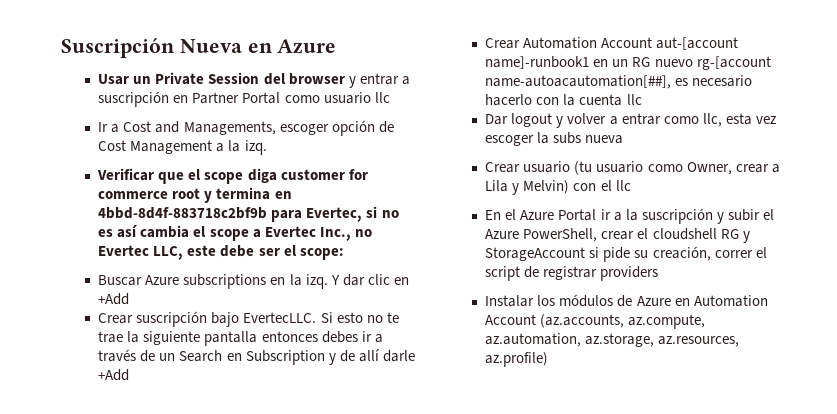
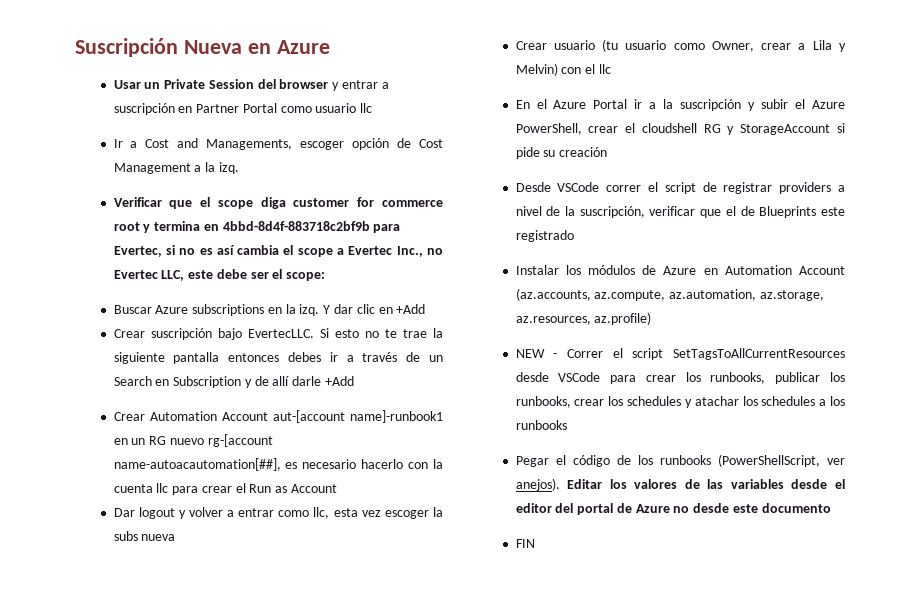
- Crear Automation Account aut-[account name]-runbook1 en un RG nuevo rg-[account name-autoacautomation[##], es necesario hacerlo con la cuenta llc
+ Crear Automation Account aut-[account name]-runbook1 en un RG nuevo rg-[account name-autoacautomation[##], es necesario hacerlo con la cuenta llc para crear el Run as Account
- En el Azure Portal ir a la suscripción y subir el Azure PowerShell, crear el cloudshell RG y StorageAccount si pide su creación, correr el script de registrar providers
+ En el Azure Portal ir a la suscripción y subir el Azure PowerShell, crear el cloudshell RG y StorageAccount si pide su creación
+ Desde VSCode correr el script de registrar providers a nivel de la suscripción, verificar que el de Blueprints este registrado
+ NEW - Correr el script SetTagsToAllCurrentResources desde VSCode para crear los runbooks, publicar los runbooks, crear los schedules y atachar los schedules a los runbooks
+ Pegar el código de los runbooks (PowerShellScript, ver anejos). Editar los valores de las variables desde el editor del portal de Azure no desde este documento
+ FIN

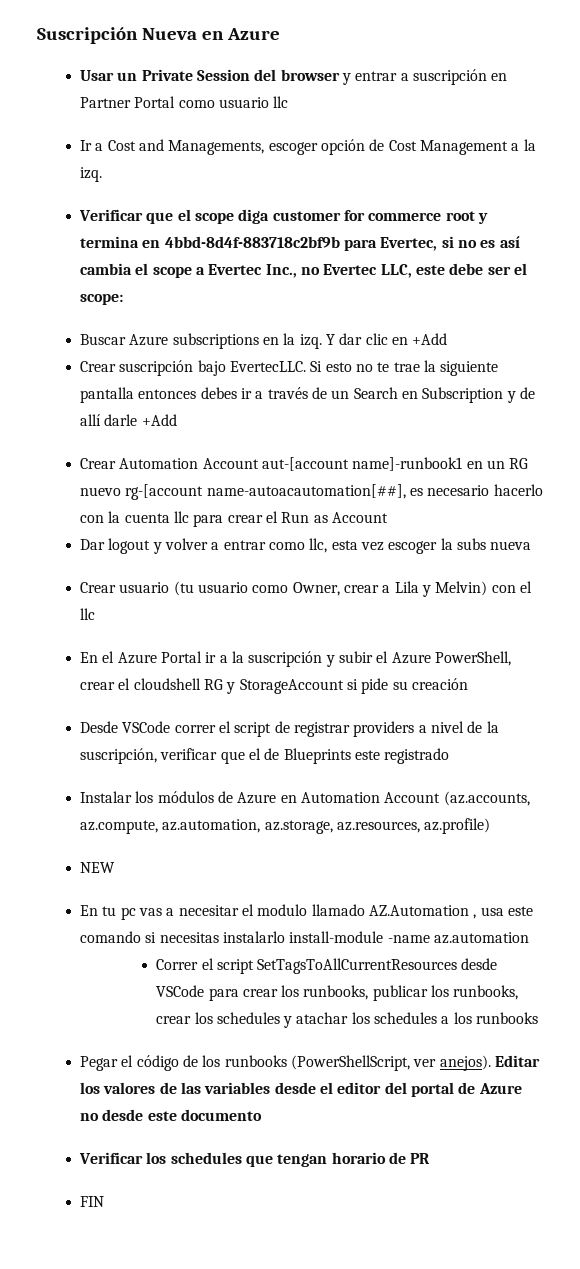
- NEW - Correr el script SetTagsToAllCurrentResources desde VSCode para crear los runbooks, publicar los runbooks, crear los schedules y atachar los schedules a los runbooks
+ NEW
+ En tu pc vas a necesitar el modulo llamado AZ.Automation , usa este comando si necesitas instalarlo install-module -name az.automation
+ Correr el script SetTagsToAllCurrentResources desde VSCode para crear los runbooks, publicar los runbooks, crear los schedules y atachar los schedules a los runbooks
+ Verificar los schedules que tengan horario de PR

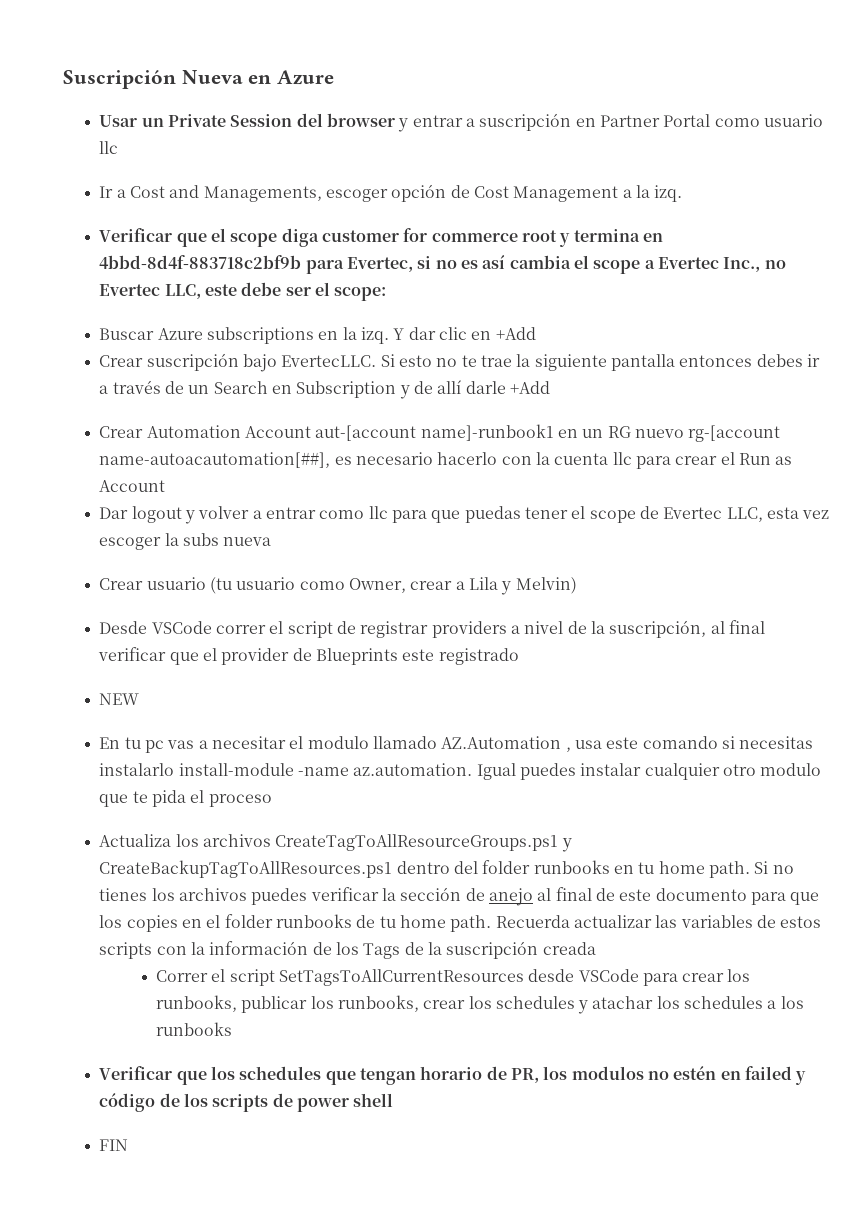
- Dar logout y volver a entrar como llc, esta vez escoger la subs nueva
+ Dar logout y volver a entrar como llc para que puedas tener el scope de Evertec LLC, esta vez escoger la subs nueva
- Crear usuario (tu usuario como Owner, crear a Lila y Melvin) con el llc
- En el Azure Portal ir a la suscripción y subir el Azure PowerShell, crear el cloudshell RG y StorageAccount si pide su creación
+ Crear usuario (tu usuario como Owner, crear a Lila y Melvin)
- Desde VSCode correr el script de registrar providers a nivel de la suscripción, verificar que el de Blueprints este registrado
+ Desde VSCode correr el script de registrar providers a nivel de la suscripción, al final verificar que el provider de Blueprints este registrado
- Instalar los módulos de Azure en Automation Account (az.accounts, az.compute, az.automation, az.storage, az.resources, az.profile)
- En tu pc vas a necesitar el modulo llamado AZ.Automation , usa este comando si necesitas instalarlo install-module -name az.automation
+ En tu pc vas a necesitar el modulo llamado AZ.Automation , usa este comando si necesitas instalarlo install-module -name az.automation. Igual puedes instalar cualquier otro modulo que te pida el proceso
+ Actualiza los archivos CreateTagToAllResourceGroups.ps1 y CreateBackupTagToAllResources.ps1 dentro del folder runbooks en tu home path. Si no tienes los archivos puedes verificar la sección de anejo al final de este documento para que los copies en el folder runbooks de tu home path. Recuerda actualizar las variables de estos scripts con la información de los Tags de la suscripción creada
- Pegar el código de los runbooks (PowerShellScript, ver anejos). Editar los valores de las variables desde el editor del portal de Azure no desde este documento
- Verificar los schedules que tengan horario de PR
+ Verificar que los schedules que tengan horario de PR, los modulos no estén en failed y código de los scripts de power shell

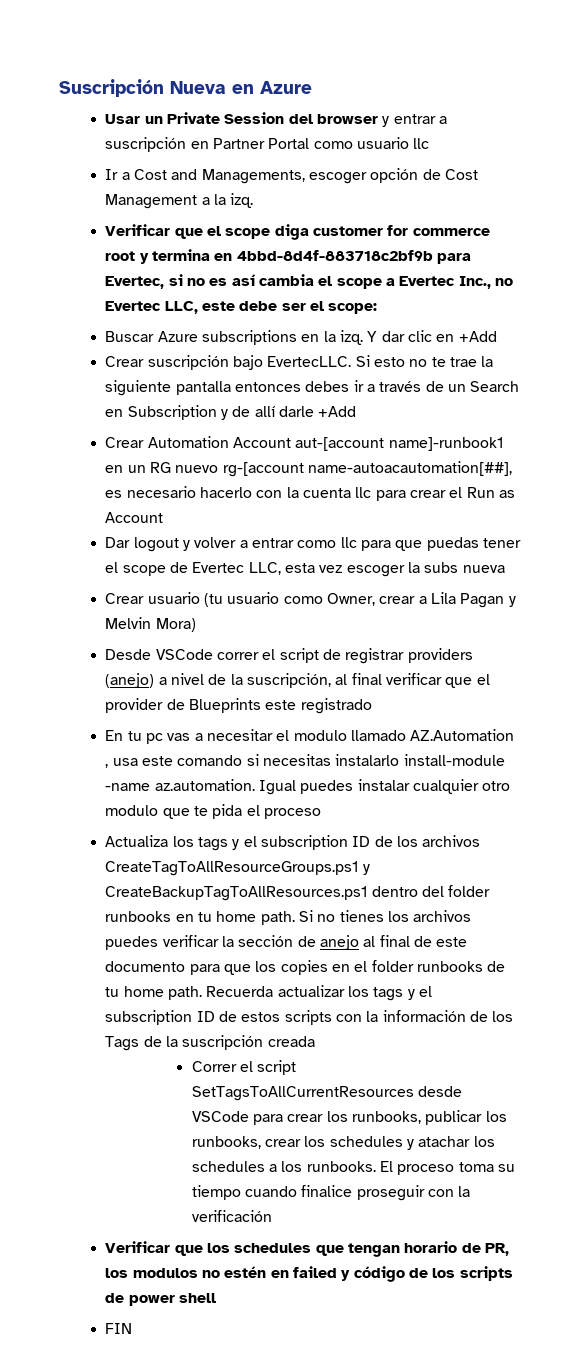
- Crear usuario (tu usuario como Owner, crear a Lila y Melvin)
+ Crear usuario (tu usuario como Owner, crear a Lila Pagan y Melvin Mora)
- Desde VSCode correr el script de registrar providers a nivel de la suscripción, al final verificar que el provider de Blueprints este registrado
+ Desde VSCode correr el script de registrar providers (anejo) a nivel de la suscripción, al final verificar que el provider de Blueprints este registrado
- NEW
- Actualiza los archivos CreateTagToAllResourceGroups.ps1 y CreateBackupTagToAllResources.ps1 dentro del folder runbooks en tu home path.
+ Actualiza los tags y el subscription ID de los archivos CreateTagToAllResourceGroups.ps1 y CreateBackupTagToAllResources.ps1 dentro del folder runbooks en tu home path.
- Recuerda actualizar las variables de estos scripts con la información de los Tags de la suscripción creada
+ Recuerda actualizar los tags y el subscription ID de estos scripts con la información de los Tags de la suscripción creada
- Correr el script SetTagsToAllCurrentResources desde VSCode para crear los runbooks, publicar los runbooks, crear los schedules y atachar los schedules a los runbooks
+ Correr el script SetTagsToAllCurrentResources desde VSCode para crear los runbooks, publicar los runbooks, crear los schedules y atachar los schedules a los runbooks. El proceso toma su tiempo cuando finalice proseguir con la verificación

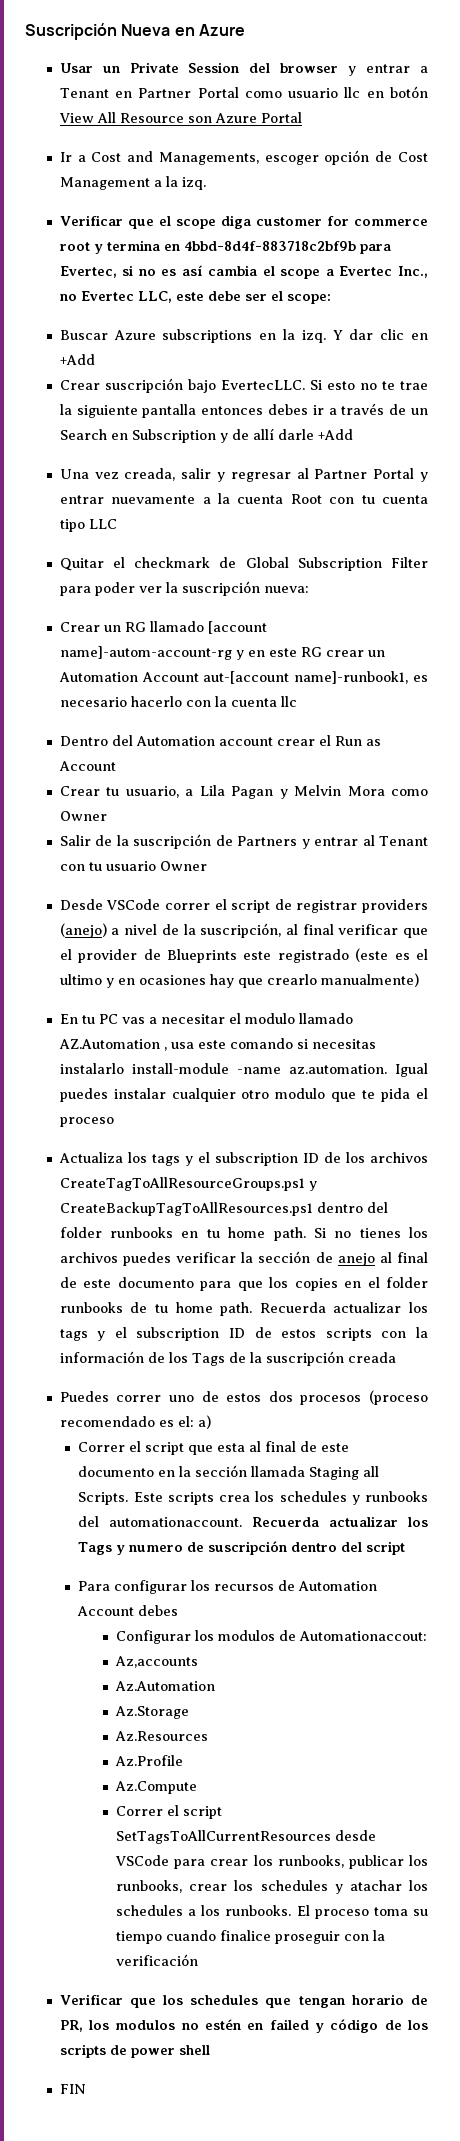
- Usar un Private Session del browser y entrar a suscripción en Partner Portal como usuario llc
+ Usar un Private Session del browser y entrar a Tenant en Partner Portal como usuario llc en botón View All Resource son Azure Portal
- Crear Automation Account aut-[account name]-runbook1 en un RG nuevo rg-[account name-autoacautomation[##], es necesario hacerlo con la cuenta llc para crear el Run as Account
+ Una vez creada, salir y regresar al Partner Portal y entrar nuevamente a la cuenta Root con tu cuenta tipo LLC
+ Quitar el checkmark de Global Subscription Filter para poder ver la suscripción nueva:
+ Crear un RG llamado [account name]-autom-account-rg y en este RG crear un Automation Account aut-[account name]-runbook1, es necesario hacerlo con la cuenta llc
+ Dentro del Automation account crear el Run as Account
- Dar logout y volver a entrar como llc para que puedas tener el scope de Evertec LLC, esta vez escoger la subs nueva
- Crear usuario (tu usuario como Owner, crear a Lila Pagan y Melvin Mora)
+ Crear tu usuario, a Lila Pagan y Melvin Mora como Owner
+ Salir de la suscripción de Partners y entrar al Tenant con tu usuario Owner
- Desde VSCode correr el script de registrar providers (anejo) a nivel de la suscripción, al final verificar que el provider de Blueprints este registrado
+ Desde VSCode correr el script de registrar providers (anejo) a nivel de la suscripción, al final verificar que el provider de Blueprints este registrado (este es el ultimo y en ocasiones hay que crearlo manualmente)
- En tu pc vas a necesitar el modulo llamado AZ.Automation , usa este comando si necesitas instalarlo install-module -name az.automation. Igual puedes instalar cualquier otro modulo que te pida el proceso
+ En tu PC vas a necesitar el modulo llamado AZ.Automation , usa este comando si necesitas instalarlo install-module -name az.automation. Igual puedes instalar cualquier otro modulo que te pida el proceso
+ Puedes correr uno de estos dos procesos (proceso recomendado es el: a)
+ Correr el script que esta al final de este documento en la sección llamada Staging all Scripts. Este scripts crea los schedules y runbooks del automationaccount. Recuerda actualizar los Tags y numero de suscripción dentro del script
+ Para configurar los recursos de Automation Account debes
+ Configurar los modulos de Automationaccout:
+ Az,accounts
+ Az.Automation
+ Az.Storage
+ Az.Resources
+ Az.Profile
+ Az.Compute

